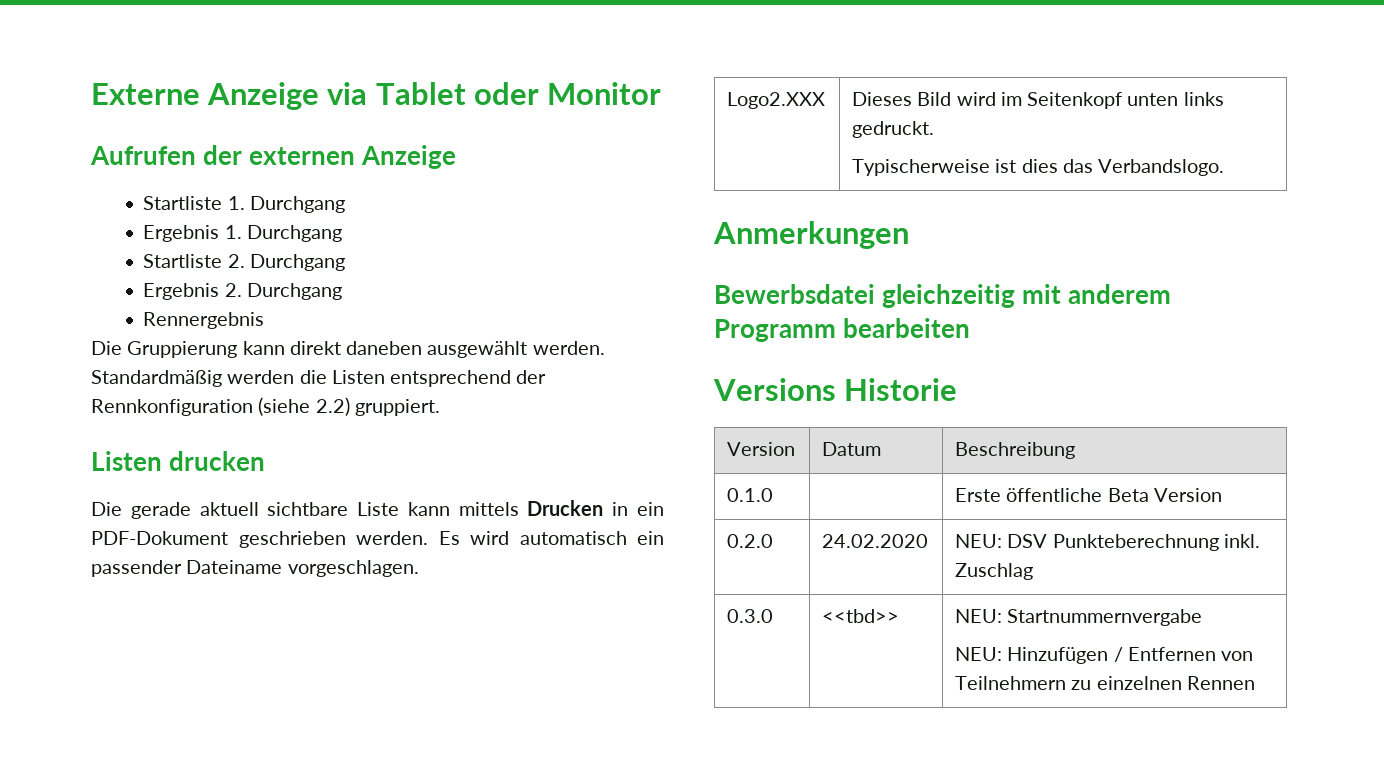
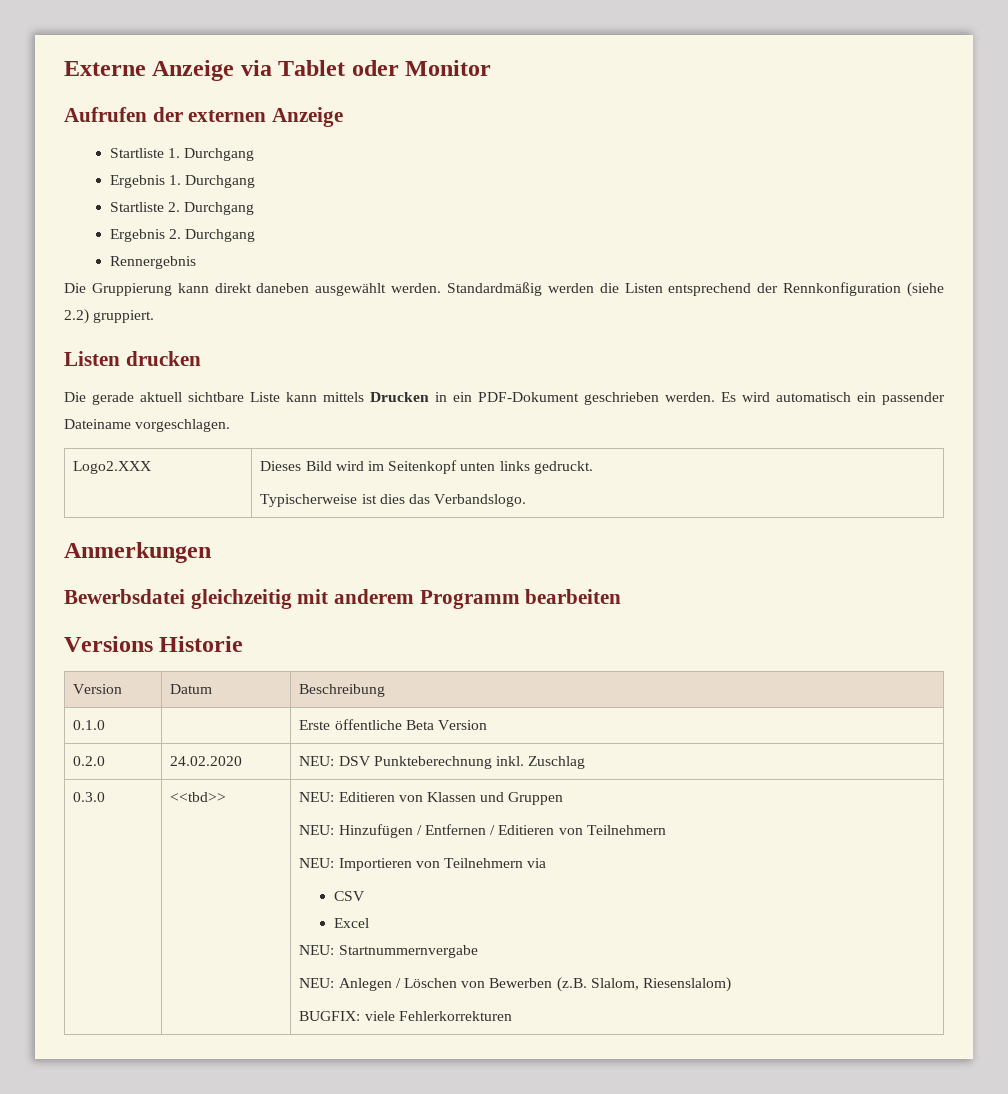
- 0.3.0 | <<tbd>> | NEU: Startnummernvergabe
- NEU: Hinzufügen / Entfernen von Teilnehmern zu einzelnen Rennen
+ 0.3.0 | <<tbd>> | NEU: Editieren von Klassen und Gruppen
+ NEU: Hinzufügen / Entfernen / Editieren von Teilnehmern
+ NEU: Importieren von Teilnehmern via
+ CSV
+ Excel
+ NEU: Startnummernvergabe
+ NEU: Anlegen / Löschen von Bewerben (z.B. Slalom, Riesenslalom)
+ BUGFIX: viele Fehlerkorrekturen

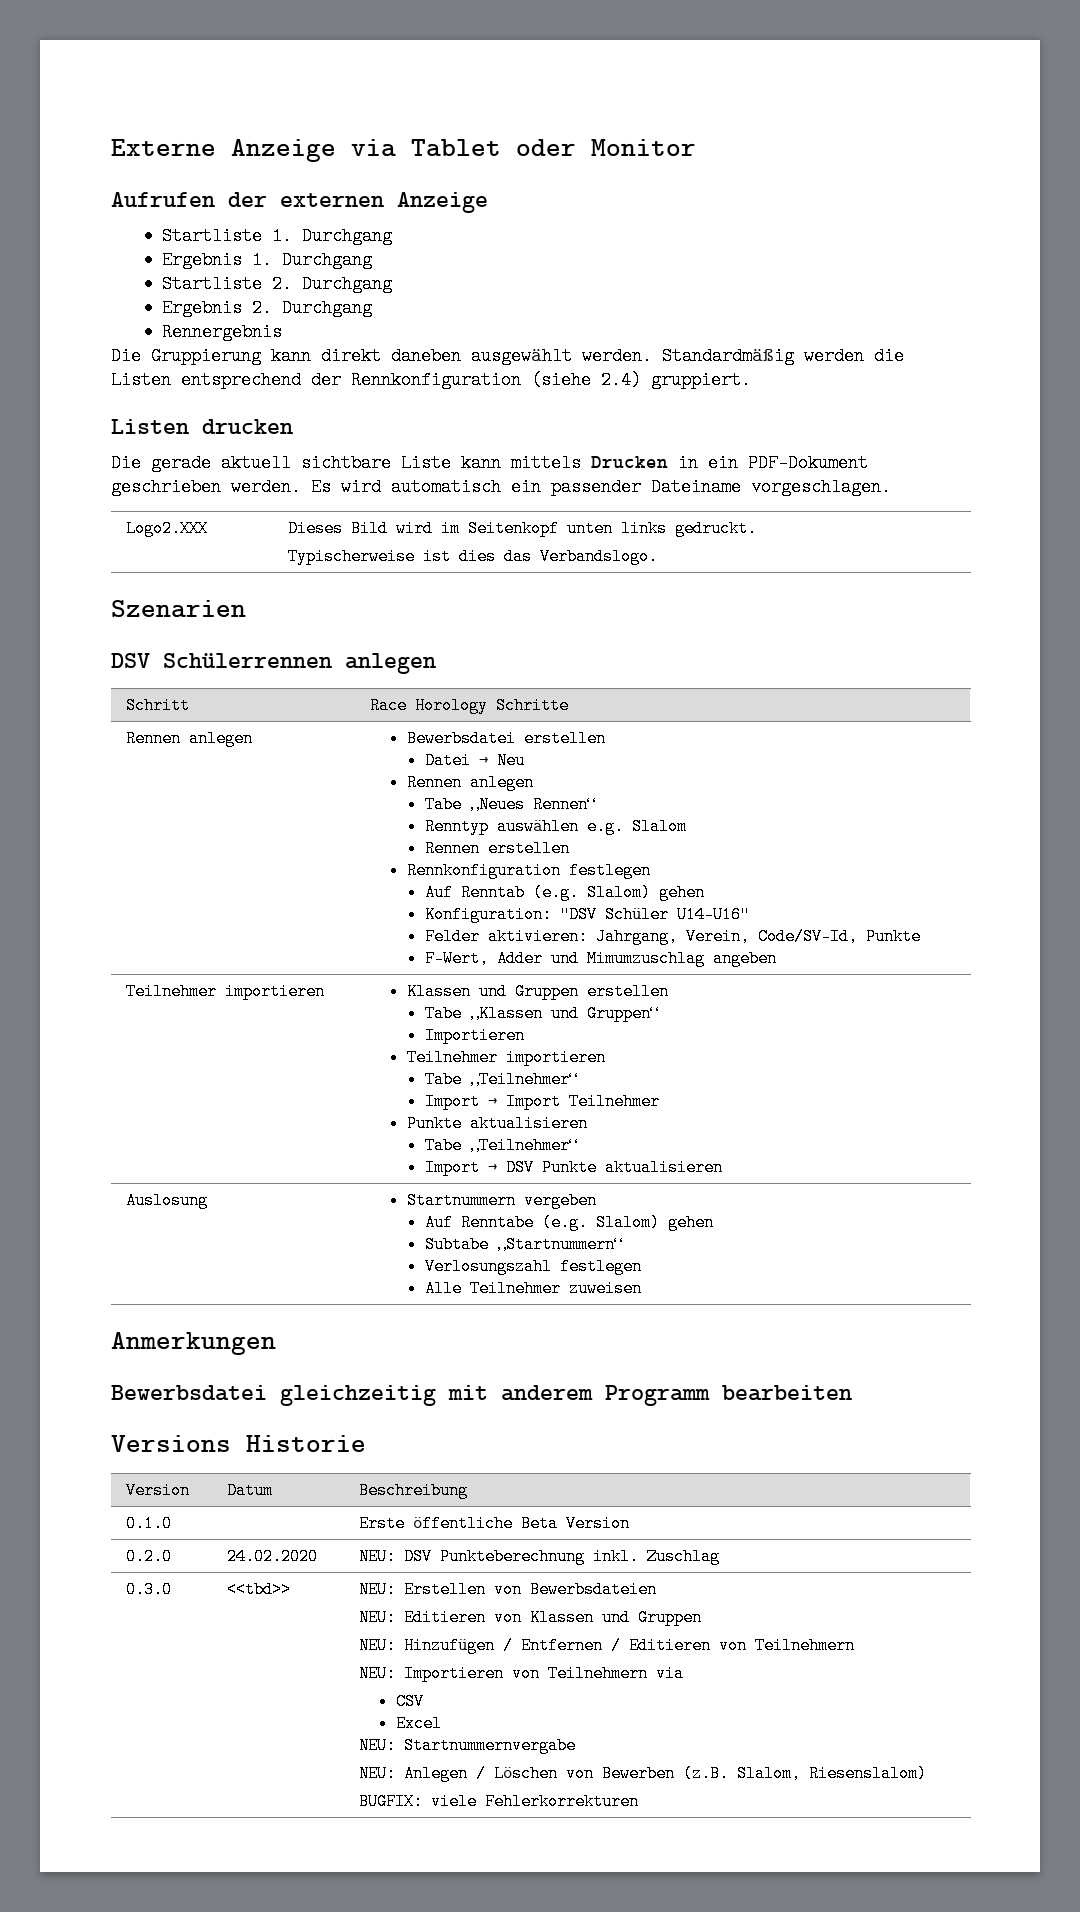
- Standardmäßig werden die Listen entsprechend der Rennkonfiguration (siehe 2.2) gruppiert.
+ Standardmäßig werden die Listen entsprechend der Rennkonfiguration (siehe 2.4) gruppiert.
+ Szenarien
+ DSV Schülerrennen anlegen
+ Schritt | Race Horology Schritte
+ Rennen anlegen | Bewerbsdatei erstellen
+ Datei → Neu
+ Rennen anlegen
+ Tabe „Neues Rennen“
+ Renntyp auswählen e.g. Slalom
+ Rennen erstellen
+ Rennkonfiguration festlegen
+ Auf Renntab (e.g. Slalom) gehen
+ Konfiguration: "DSV Schüler U14-U16"
+ Felder aktivieren: Jahrgang, Verein, Code/SV-Id, Punkte
+ F-Wert, Adder und Mimumzuschlag angeben
+ Teilnehmer importieren | Klassen und Gruppen erstellen
+ Tabe „Klassen und Gruppen“
+ Importieren
+ Teilnehmer importieren
+ Tabe „Teilnehmer“
+ Import → Import Teilnehmer
+ Punkte aktualisieren
+ Tabe „Teilnehmer“
+ Import → DSV Punkte aktualisieren
+ Auslosung | Startnummern vergeben
+ Auf Renntabe (e.g. Slalom) gehen
+ Subtabe „Startnummern“
+ Verlosungszahl festlegen
+ Alle Teilnehmer zuweisen
+ NEU: Erstellen von Bewerbsdateien

